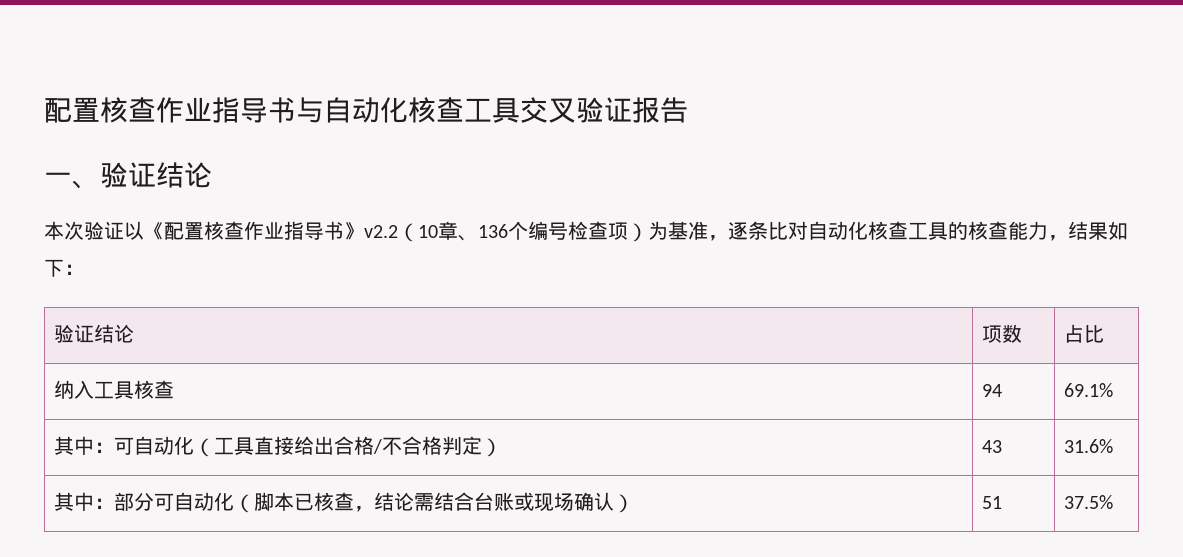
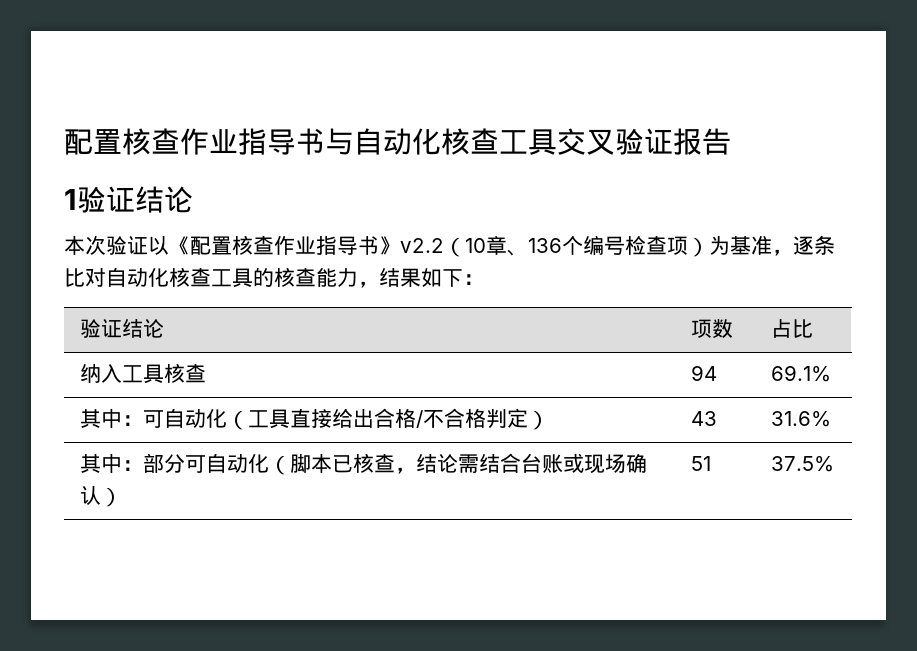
- 一、验证结论
+ 1验证结论

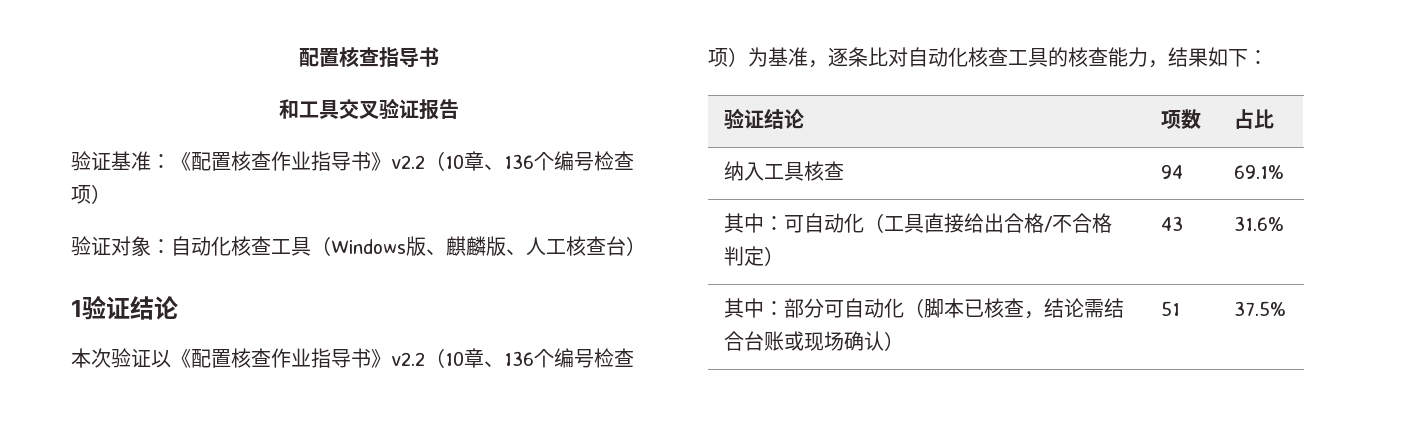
- 配置核查作业指导书与自动化核查工具交叉验证报告
+ 配置核查指导书
+ 和工具交叉验证报告
+ 验证基准：《配置核查作业指导书》v2.2（10章、136个编号检查项）
+ 验证对象：自动化核查工具（Windows版、麒麟版、人工核查台）

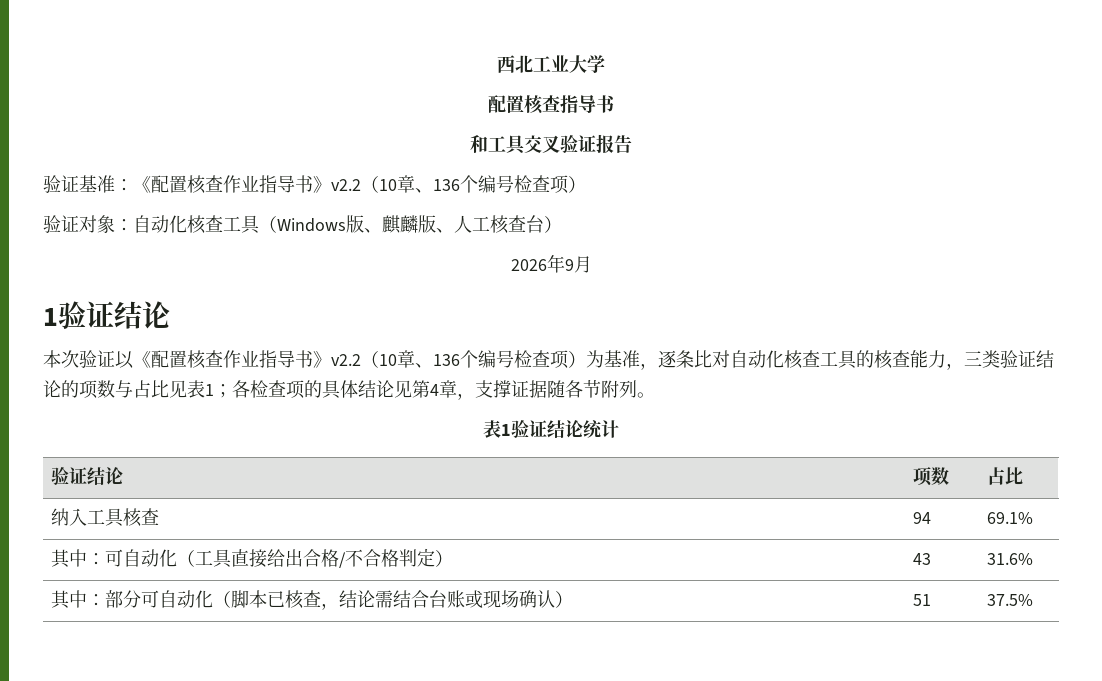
+ 西北工业大学
+ 2026年9月
- 本次验证以《配置核查作业指导书》v2.2（10章、136个编号检查项）为基准，逐条比对自动化核查工具的核查能力，结果如下：
+ 本次验证以《配置核查作业指导书》v2.2（10章、136个编号检查项）为基准，逐条比对自动化核查工具的核查能力，三类验证结论的项数与占比见表1；各检查项的具体结论见第4章，支撑证据随各节附列。
+ 表1验证结论统计

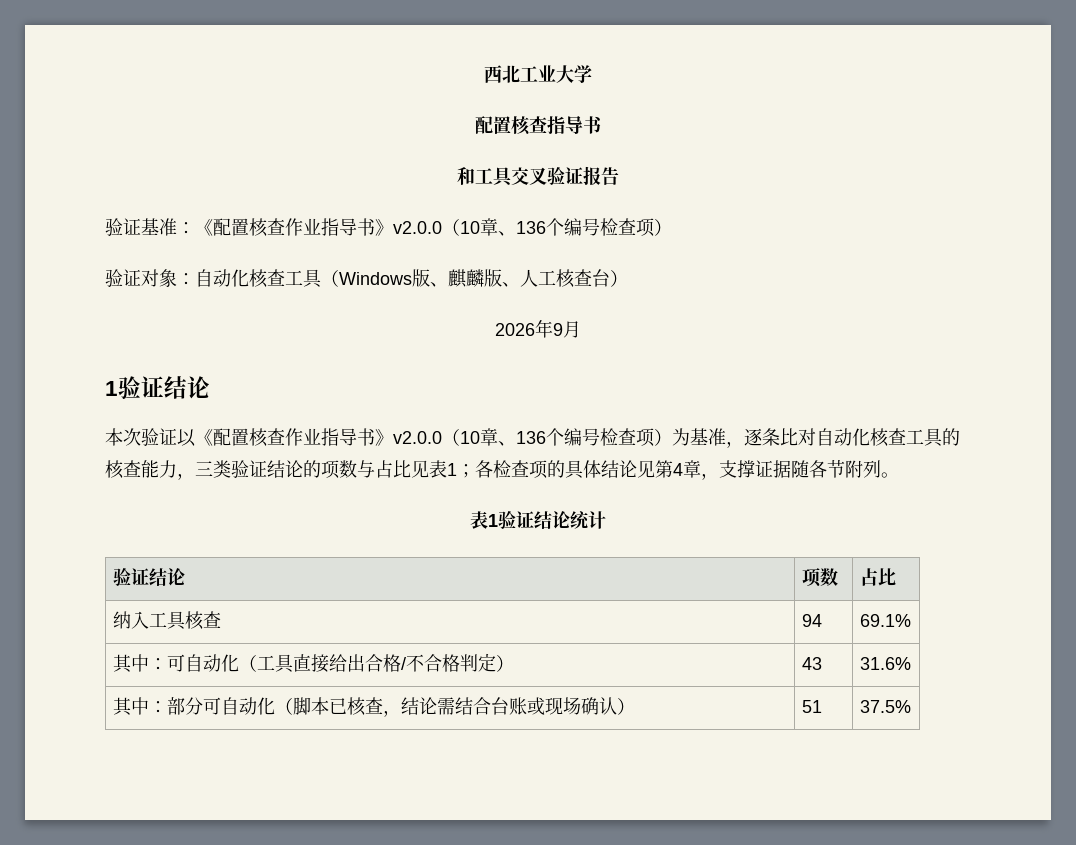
- 验证基准：《配置核查作业指导书》v2.2（10章、136个编号检查项）
+ 验证基准：《配置核查作业指导书》v2.0.0（10章、136个编号检查项）
- 本次验证以《配置核查作业指导书》v2.2（10章、136个编号检查项）为基准，逐条比对自动化核查工具的核查能力，三类验证结论的项数与占比见表1；各检查项的具体结论见第4章，支撑证据随各节附列。
+ 本次验证以《配置核查作业指导书》v2.0.0（10章、136个编号检查项）为基准，逐条比对自动化核查工具的核查能力，三类验证结论的项数与占比见表1；各检查项的具体结论见第4章，支撑证据随各节附列。

